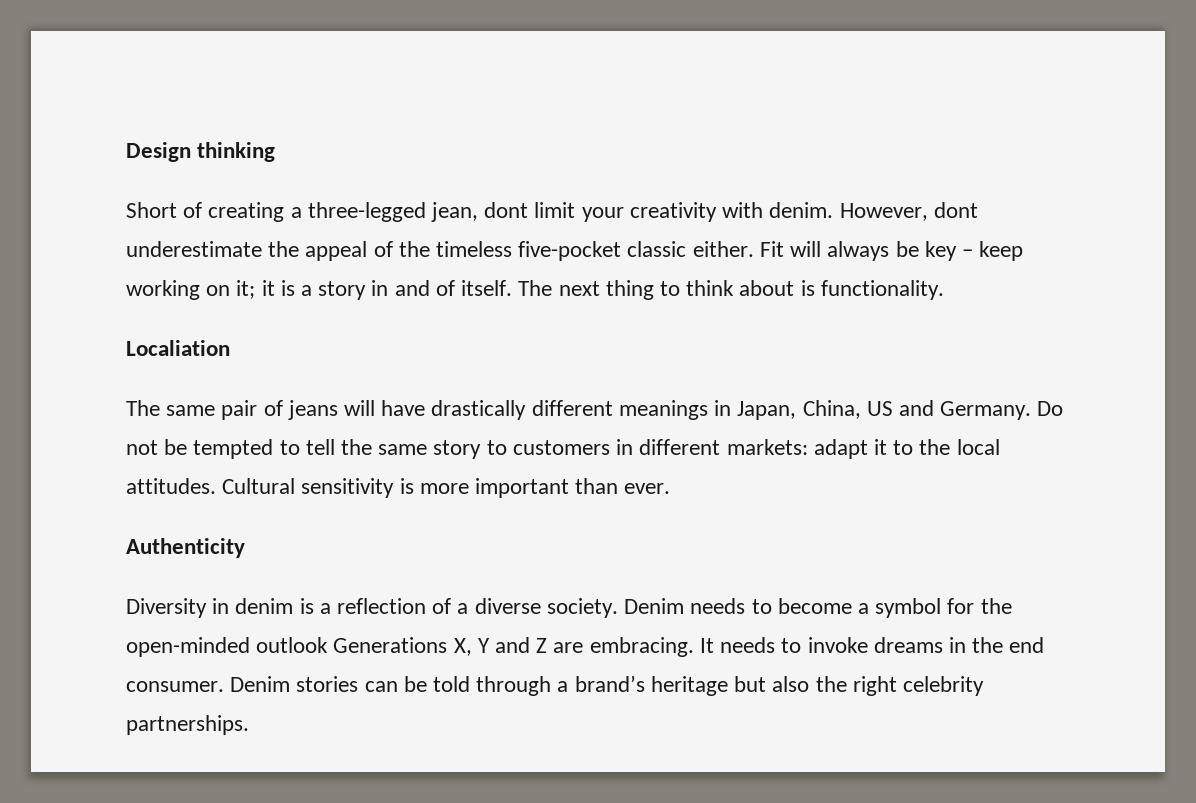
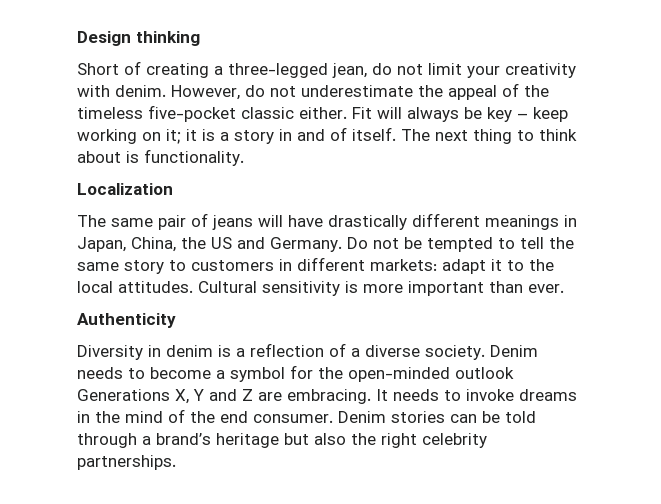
- Short of creating a three-legged jean, dont limit your creativity with denim.
+ Short of creating a three-legged jean, do not limit your creativity with denim.
- However, dont underestimate the appeal of the timeless five-pocket classic either.
+ However, do not underestimate the appeal of the timeless five-pocket classic either.
- Localiation
+ Localization
- The same pair of jeans will have drastically different meanings in Japan, China, US and Germany.
+ The same pair of jeans will have drastically different meanings in Japan, China, the US and Germany.
- It needs to invoke dreams in the end consumer.
+ It needs to invoke dreams in the mind of the end consumer.

